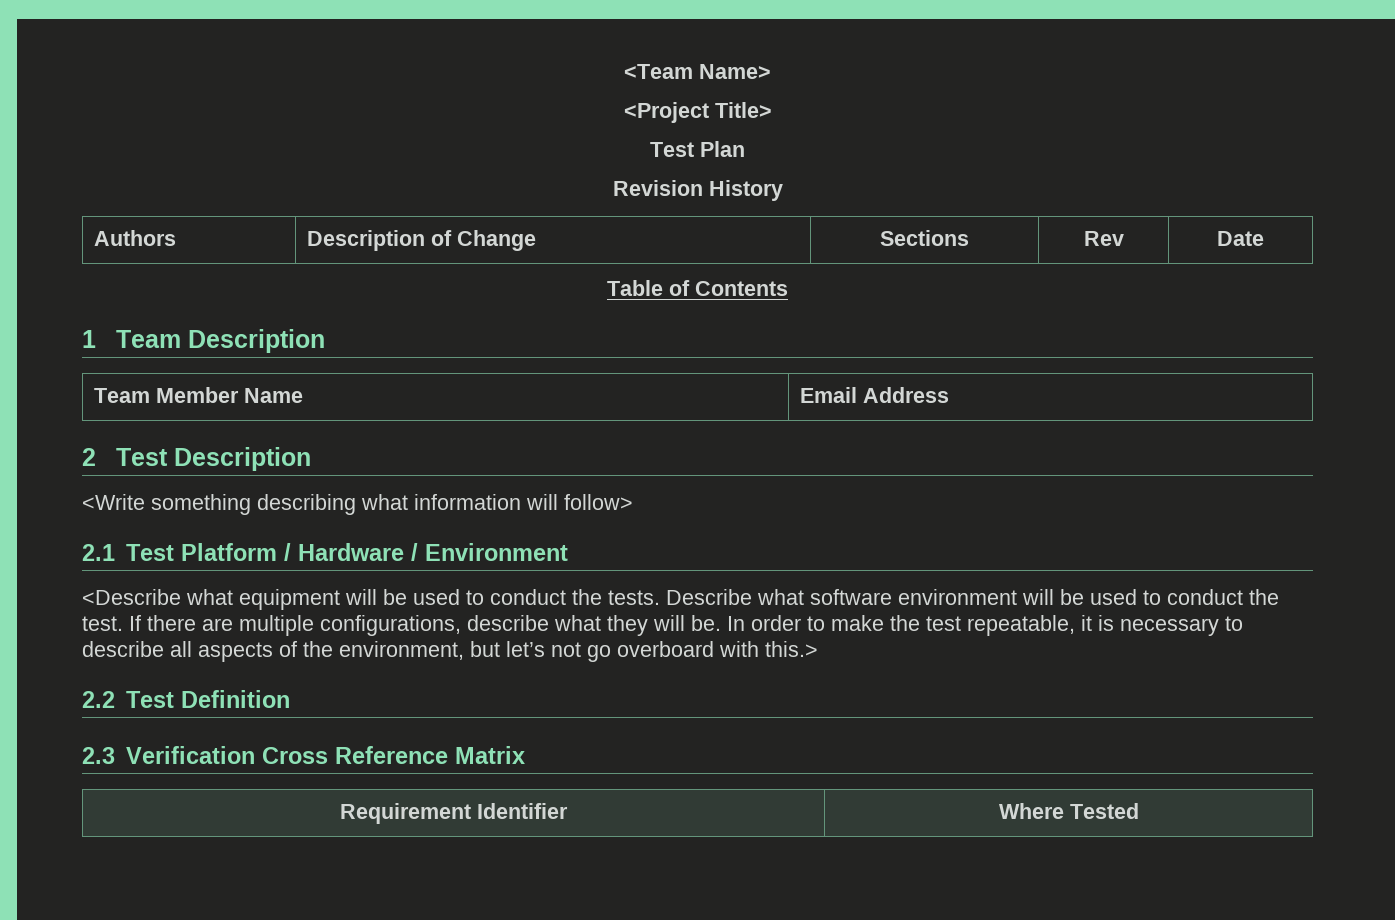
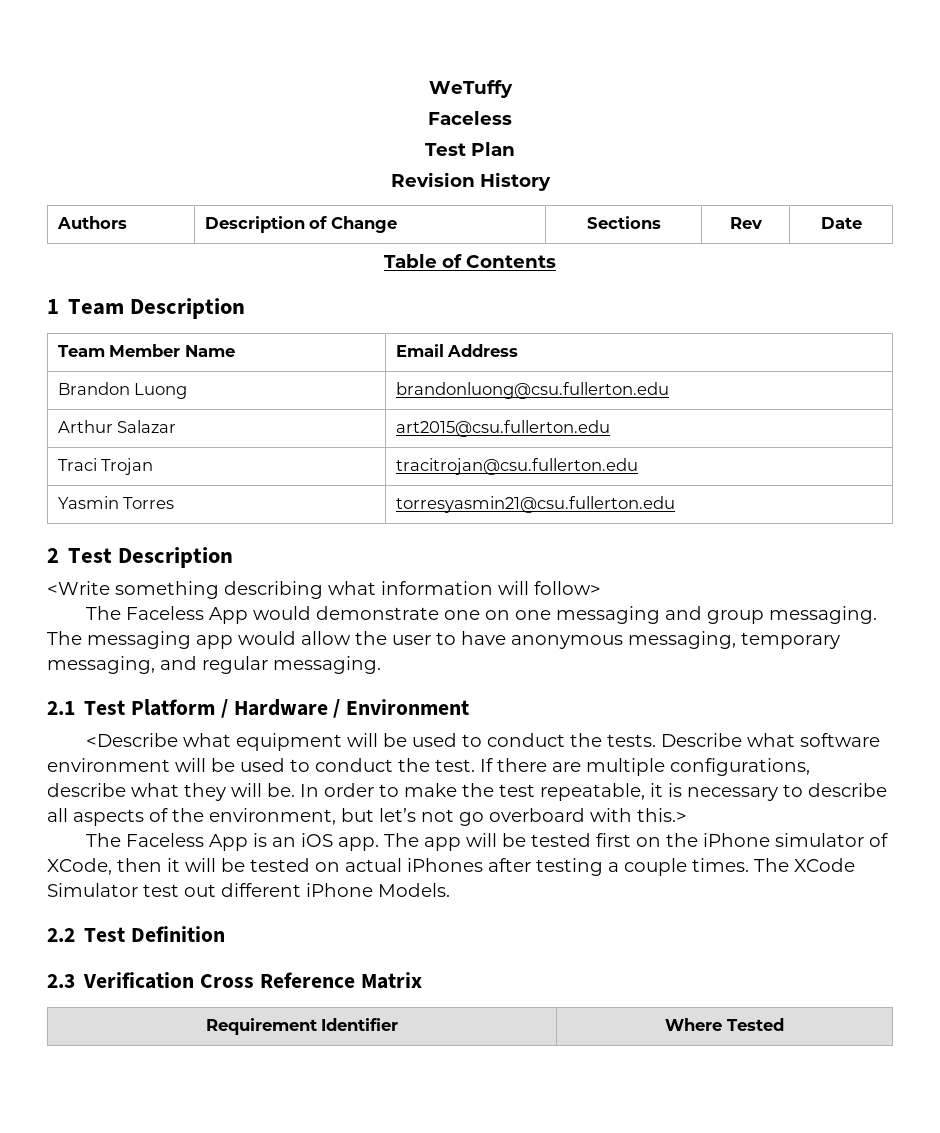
- <Team Name>
- <Project Title>
+ WeTuffy
+ Faceless
+ Brandon Luong | brandonluong@csu.fullerton.edu
+ Arthur Salazar | art2015@csu.fullerton.edu
+ Traci Trojan | tracitrojan@csu.fullerton.edu
+ Yasmin Torres | torresyasmin21@csu.fullerton.edu
+ The Faceless App would demonstrate one on one messaging and group messaging. The messaging app would allow the user to have anonymous messaging, temporary messaging, and regular messaging.
+ The Faceless App is an iOS app. The app will be tested first on the iPhone simulator of XCode, then it will be tested on actual iPhones after testing a couple times. The XCode Simulator test out different iPhone Models.

